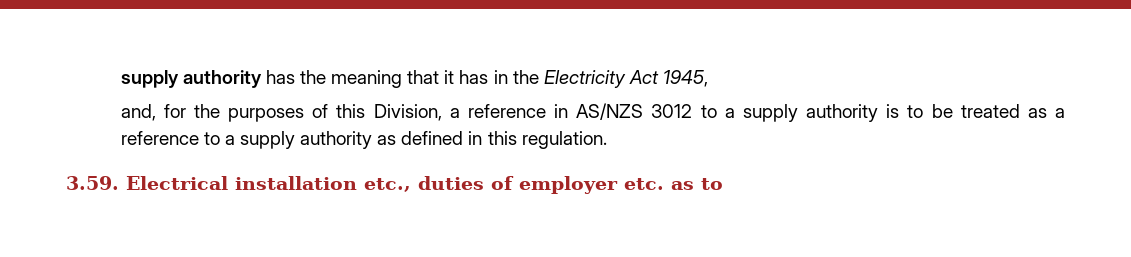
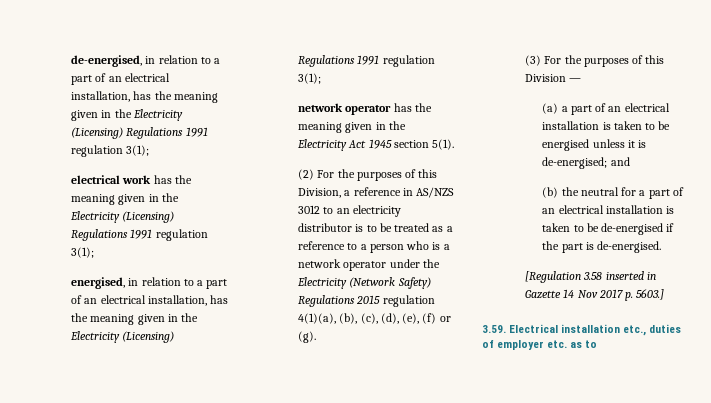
- supply authority has the meaning that it has in the Electricity Act 1945,
- and, for the purposes of this Division, a reference in AS/NZS 3012 to a supply authority is to be treated as a reference to a supply authority as defined in this regulation.
+ de-energised, in relation to a part of an electrical installation, has the meaning given in the Electricity (Licensing) Regulations 1991 regulation 3(1);
+ electrical work has the meaning given in the Electricity (Licensing) Regulations 1991 regulation 3(1);
+ energised, in relation to a part of an electrical installation, has the meaning given in the Electricity (Licensing) Regulations 1991 regulation 3(1);
+ network operator has the meaning given in the Electricity Act 1945 section 5(1).
+ (2) For the purposes of this Division, a reference in AS/NZS 3012 to an electricity distributor is to be treated as a reference to a person who is a network operator under the Electricity (Network Safety) Regulations 2015 regulation 4(1)(a), (b), (c), (d), (e), (f) or (g).
+ (3) For the purposes of this Division —
+ (a) a part of an electrical installation is taken to be energised unless it is de-energised; and
+ (b) the neutral for a part of an electrical installation is taken to be de-energised if the part is de-energised.
+ [Regulation 3.58 inserted in Gazette 14 Nov 2017 p. 5603.]

